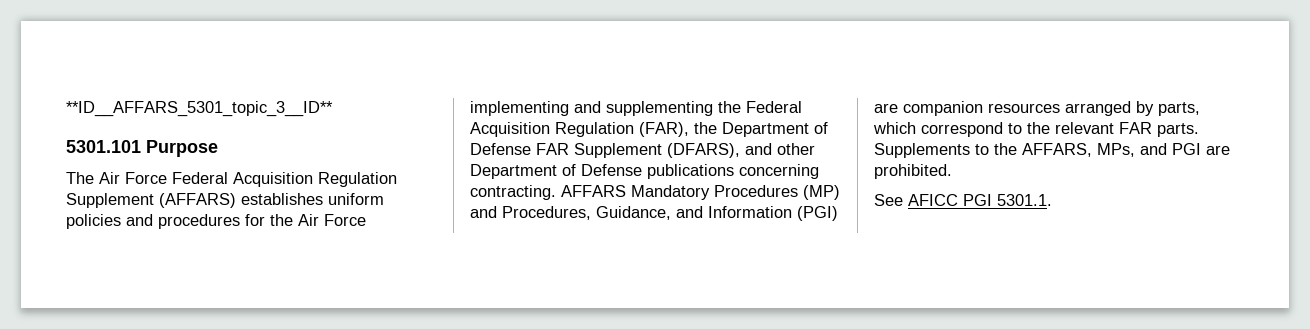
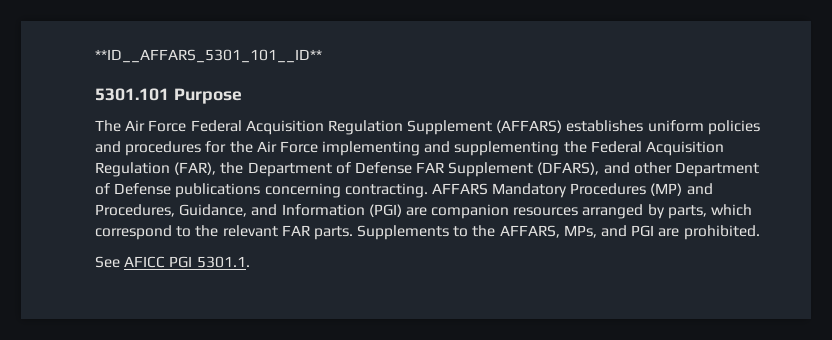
- **ID__AFFARS_5301_topic_3__ID**
+ **ID__AFFARS_5301_101__ID**

